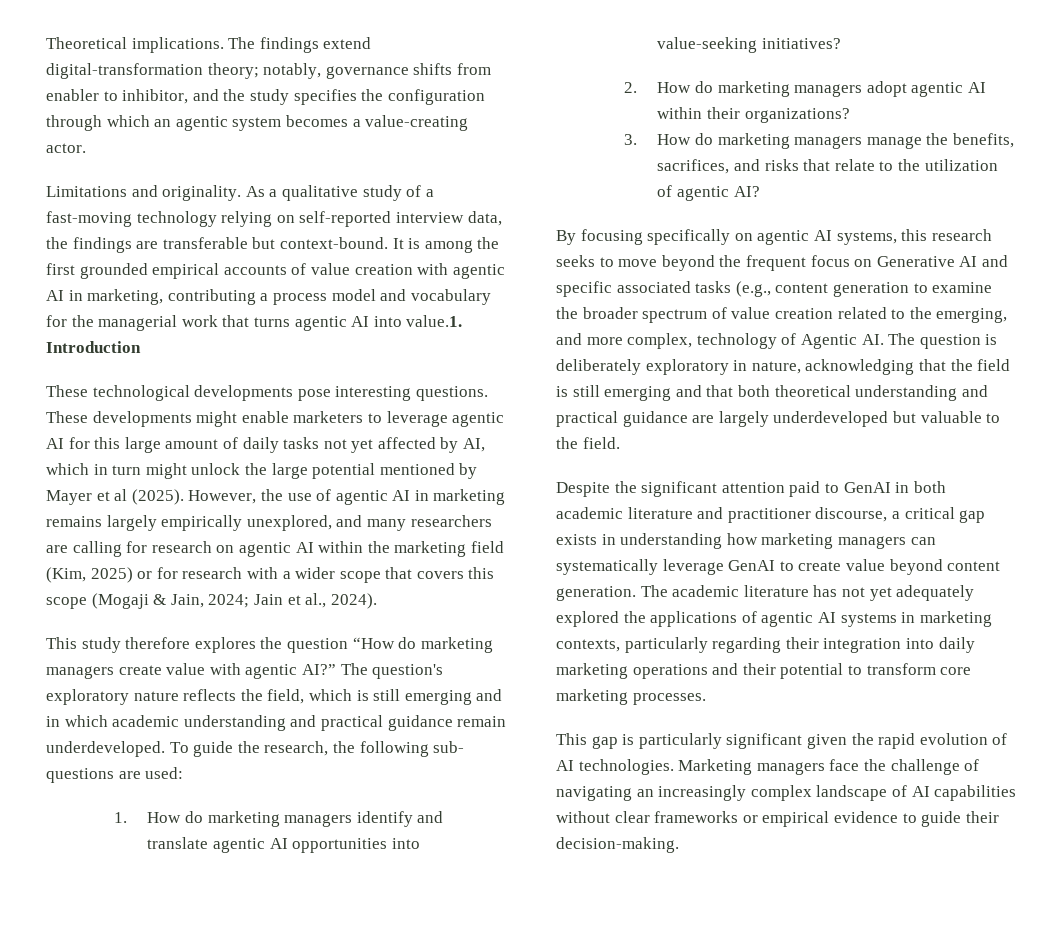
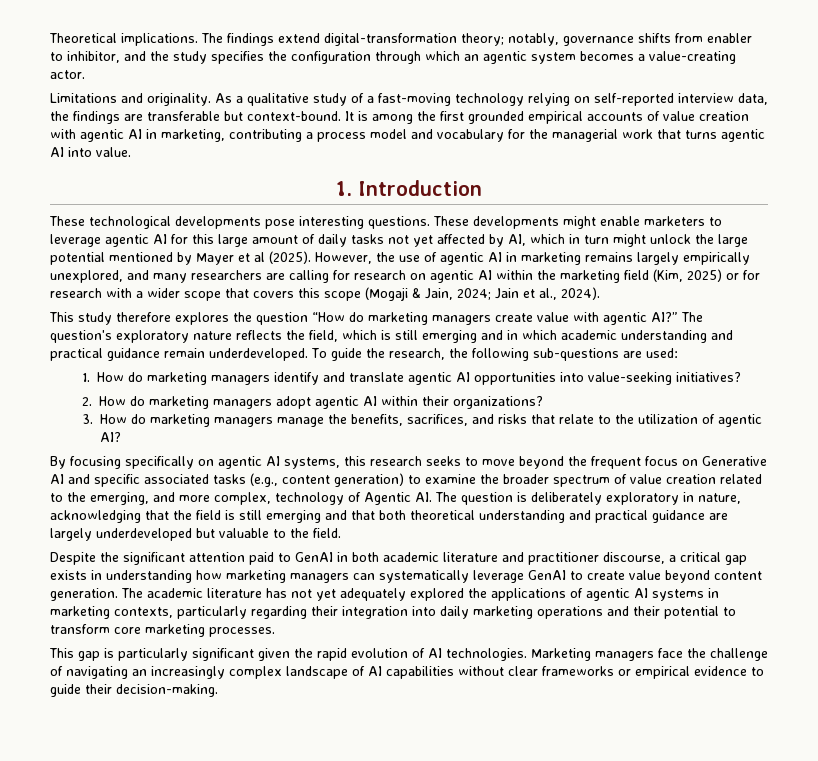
- It is among the first grounded empirical accounts of value creation with agentic AI in marketing, contributing a process model and vocabulary for the managerial work that turns agentic AI into value.1. Introduction
+ It is among the first grounded empirical accounts of value creation with agentic AI in marketing, contributing a process model and vocabulary for the managerial work that turns agentic AI into value.
+ 1. Introduction
- To guide the research, the following sub- questions are used:
+ To guide the research, the following sub-questions are used:
- By focusing specifically on agentic AI systems, this research seeks to move beyond the frequent focus on Generative AI and specific associated tasks (e.g., content generation to examine the broader spectrum of value creation related to the emerging, and more complex, technology of Agentic AI. The question is deliberately exploratory in nature, acknowledging that the field is still emerging and that both theoretical understanding and practical guidance are largely underdeveloped but valuable to the field.
+ By focusing specifically on agentic AI systems, this research seeks to move beyond the frequent focus on Generative AI and specific associated tasks (e.g., content generation) to examine the broader spectrum of value creation related to the emerging, and more complex, technology of Agentic AI. The question is deliberately exploratory in nature, acknowledging that the field is still emerging and that both theoretical understanding and practical guidance are largely underdeveloped but valuable to the field.

